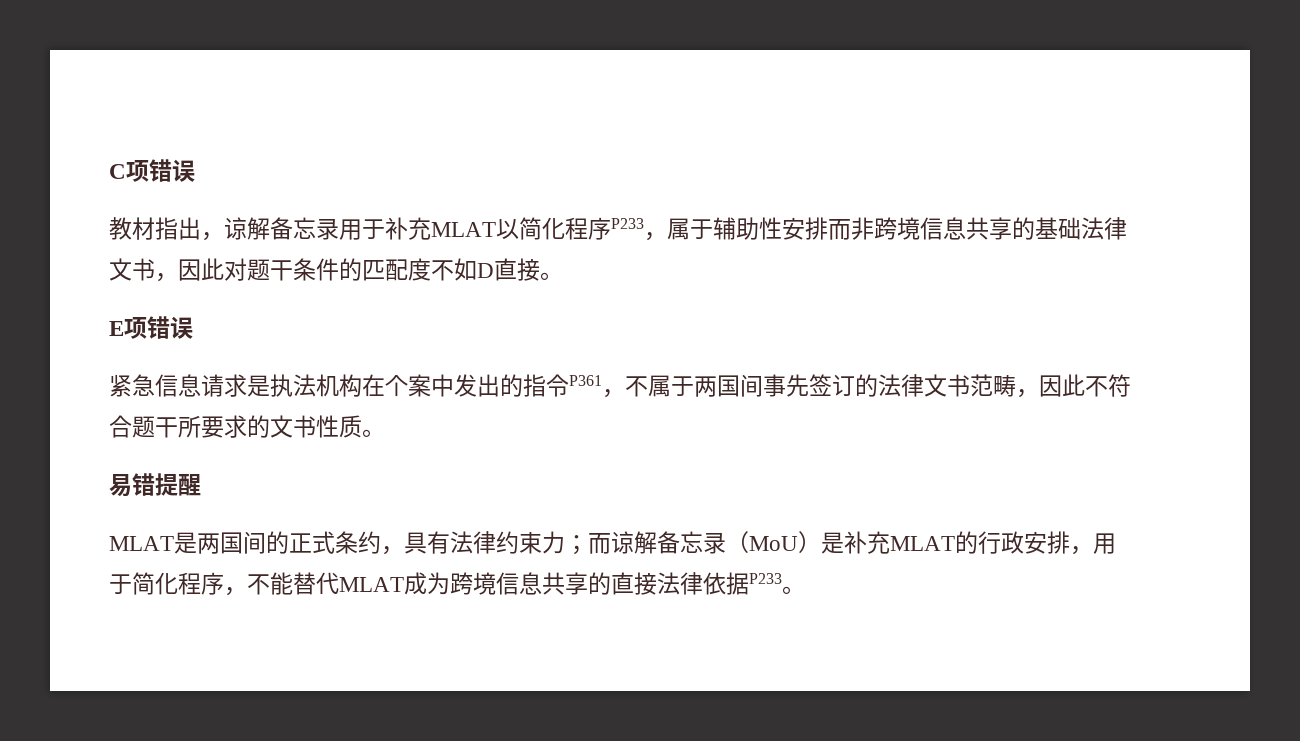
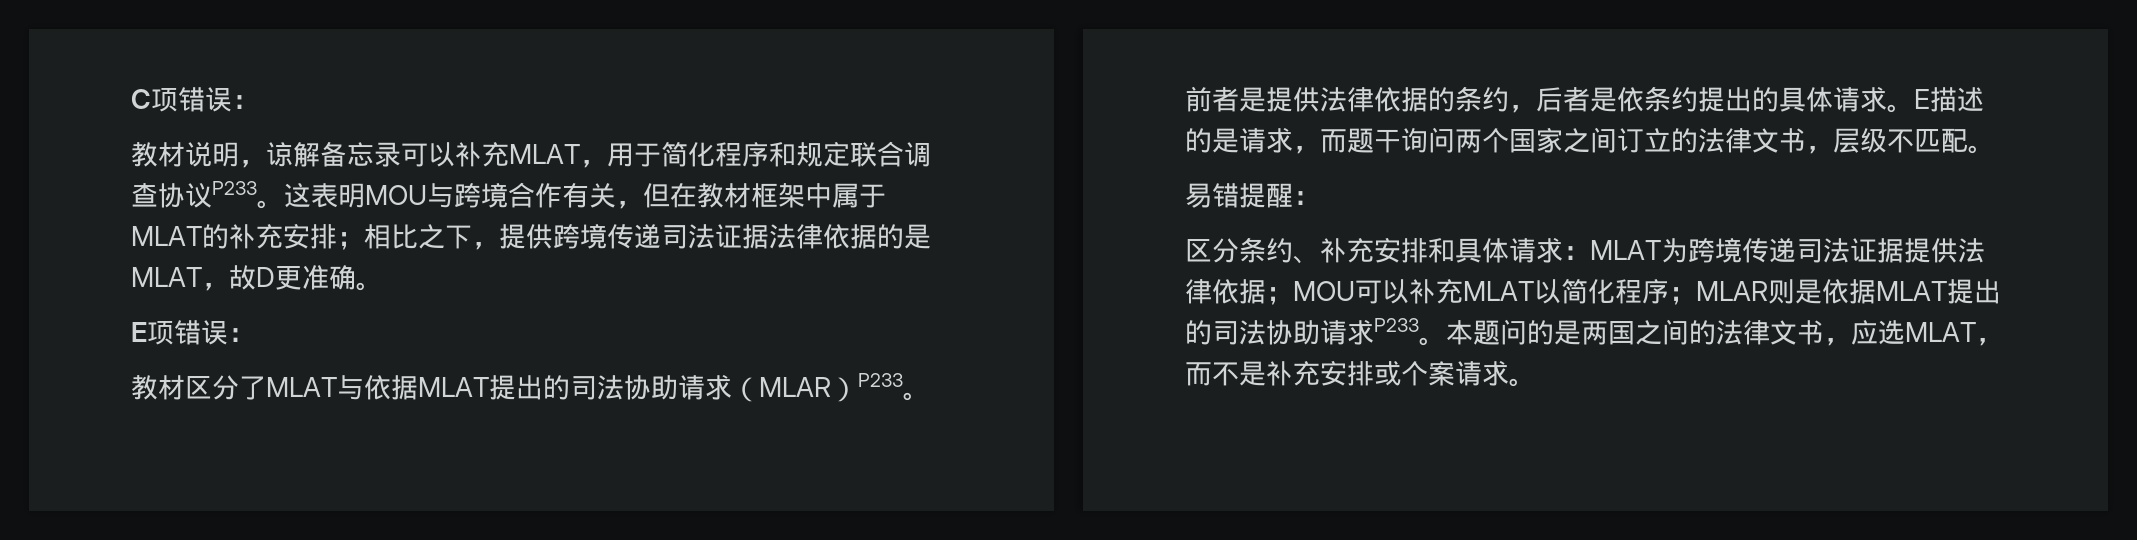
- C项错误
- 教材指出，谅解备忘录用于补充MLAT以简化程序P233，属于辅助性安排而非跨境信息共享的基础法律文书，因此对题干条件的匹配度不如D直接。
- E项错误
- 紧急信息请求是执法机构在个案中发出的指令P361，不属于两国间事先签订的法律文书范畴，因此不符合题干所要求的文书性质。
- 易错提醒
- MLAT是两国间的正式条约，具有法律约束力；而谅解备忘录（MoU）是补充MLAT的行政安排，用于简化程序，不能替代MLAT成为跨境信息共享的直接法律依据P233。
+ C项错误：
+ 教材说明，谅解备忘录可以补充MLAT，用于简化程序和规定联合调查协议P233。这表明MOU与跨境合作有关，但在教材框架中属于MLAT的补充安排；相比之下，提供跨境传递司法证据法律依据的是MLAT，故D更准确。
+ E项错误：
+ 教材区分了MLAT与依据MLAT提出的司法协助请求（MLAR）P233。前者是提供法律依据的条约，后者是依条约提出的具体请求。E描述的是请求，而题干询问两个国家之间订立的法律文书，层级不匹配。
+ 易错提醒：
+ 区分条约、补充安排和具体请求：MLAT为跨境传递司法证据提供法律依据；MOU可以补充MLAT以简化程序；MLAR则是依据MLAT提出的司法协助请求P233。本题问的是两国之间的法律文书，应选MLAT，而不是补充安排或个案请求。

